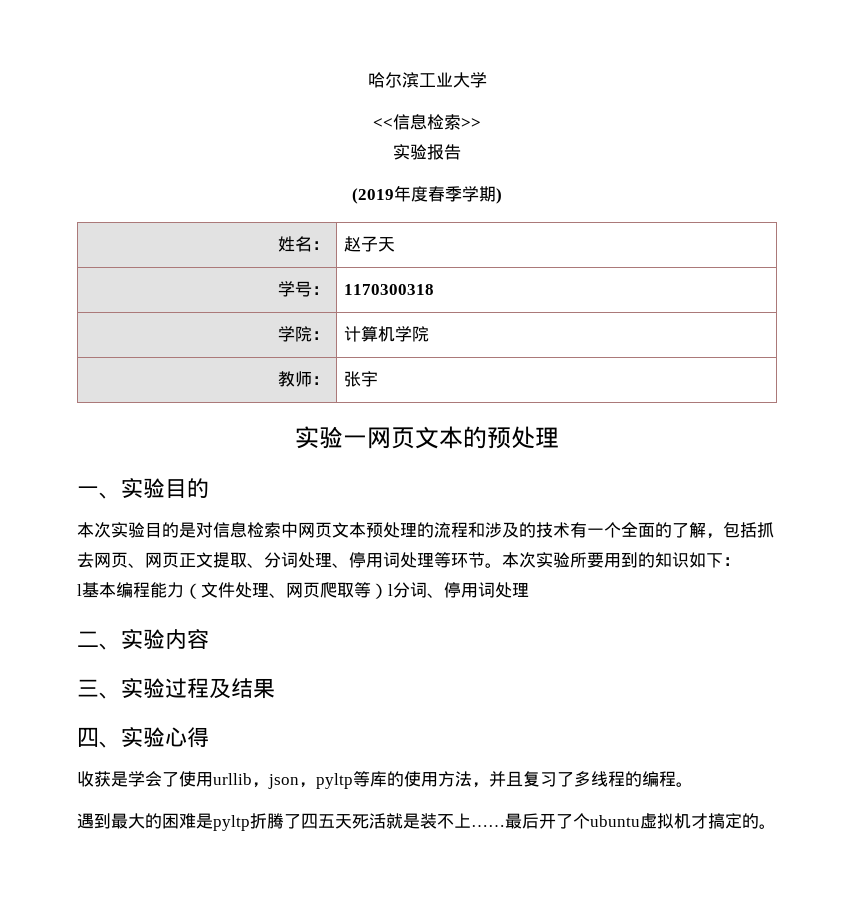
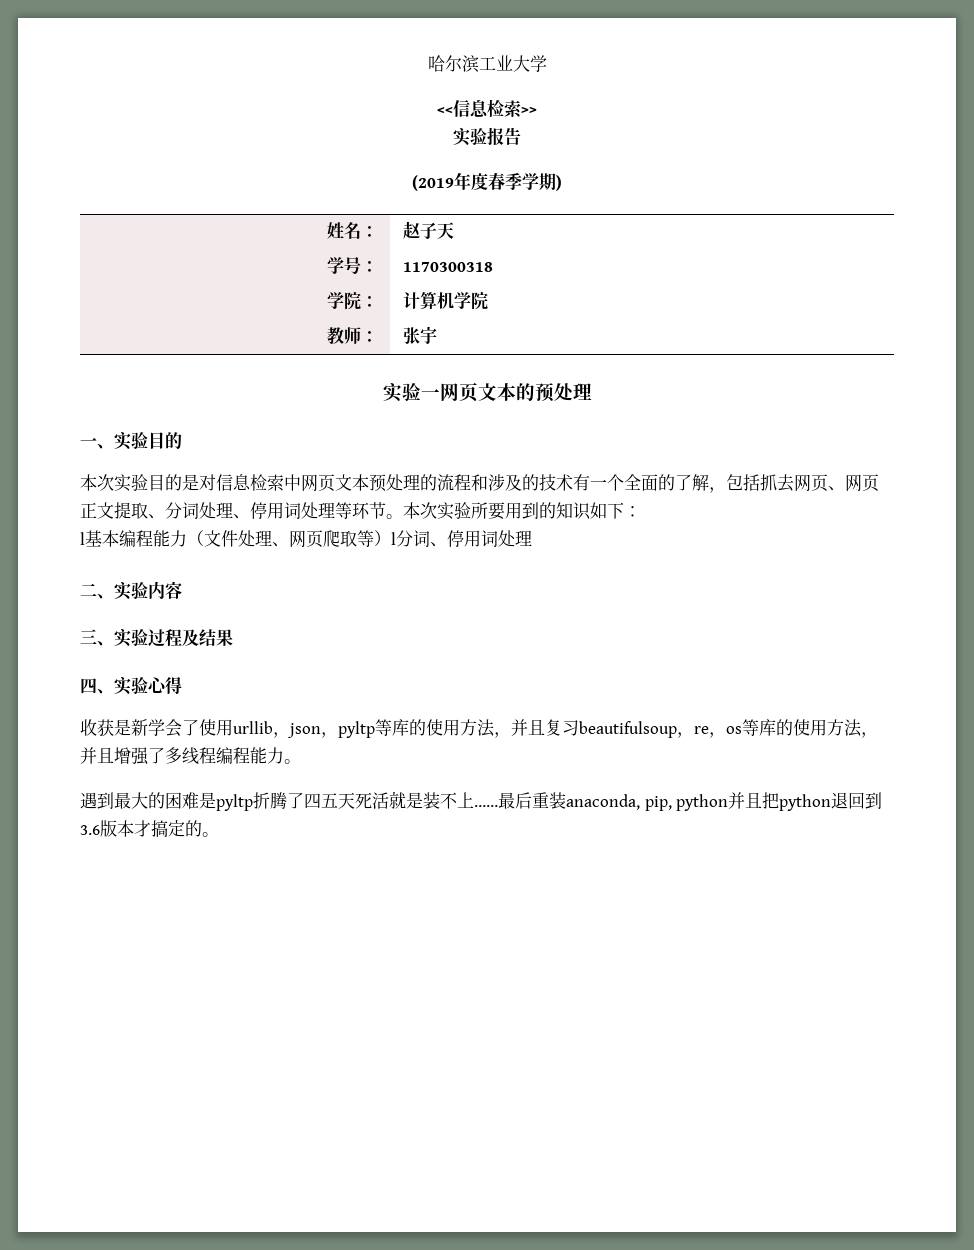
- 收获是学会了使用urllib，json，pyltp等库的使用方法，并且复习了多线程的编程。
+ 收获是新学会了使用urllib，json，pyltp等库的使用方法，并且复习beautifulsoup，re，os等库的使用方法，并且增强了多线程编程能力。
- 最后开了个ubuntu虚拟机才搞定的。
+ 最后重装anaconda, pip, python并且把python退回到3.6版本才搞定的。

